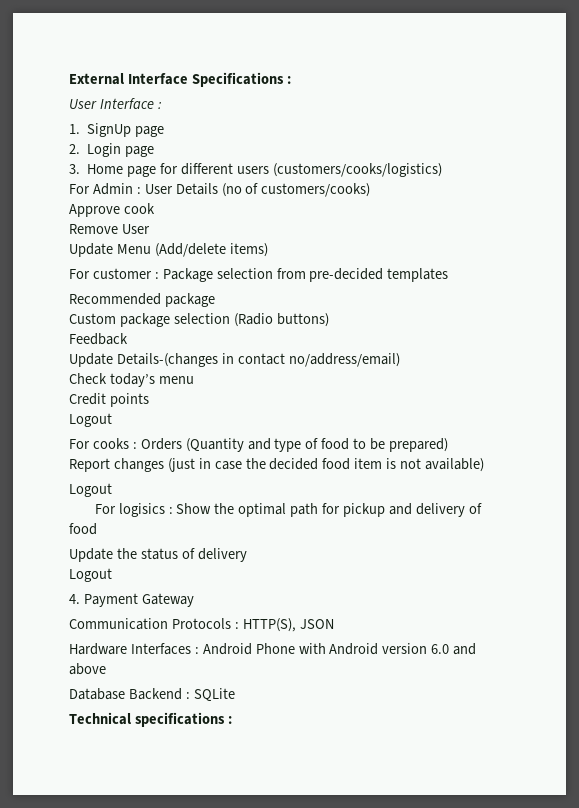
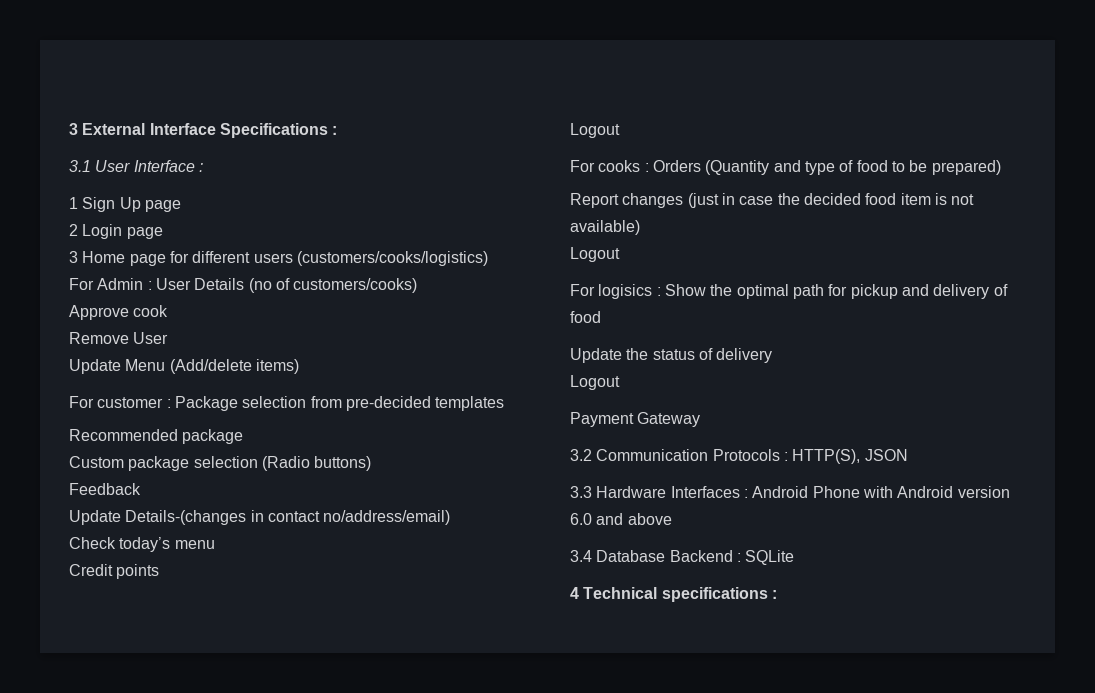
- External Interface Specifications :
+ 3 External Interface Specifications :
- User Interface :
+ 3.1 User Interface :
- 1. SignUp page
- 2. Login page
+ 1 Sign Up page
+ 2 Login page
- 3. Home page for different users (customers/cooks/logistics)
+ 3 Home page for different users (customers/cooks/logistics)
- 4. Payment Gateway
+ Payment Gateway
- Communication Protocols : HTTP(S), JSON
+ 3.2 Communication Protocols : HTTP(S), JSON
- Hardware Interfaces : Android Phone with Android version 6.0 and above
+ 3.3 Hardware Interfaces : Android Phone with Android version 6.0 and above
- Database Backend : SQLite
+ 3.4 Database Backend : SQLite
- Technical specifications :
+ 4 Technical specifications :

